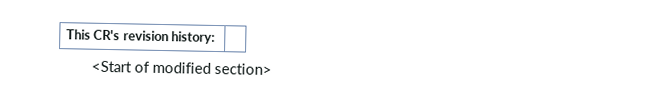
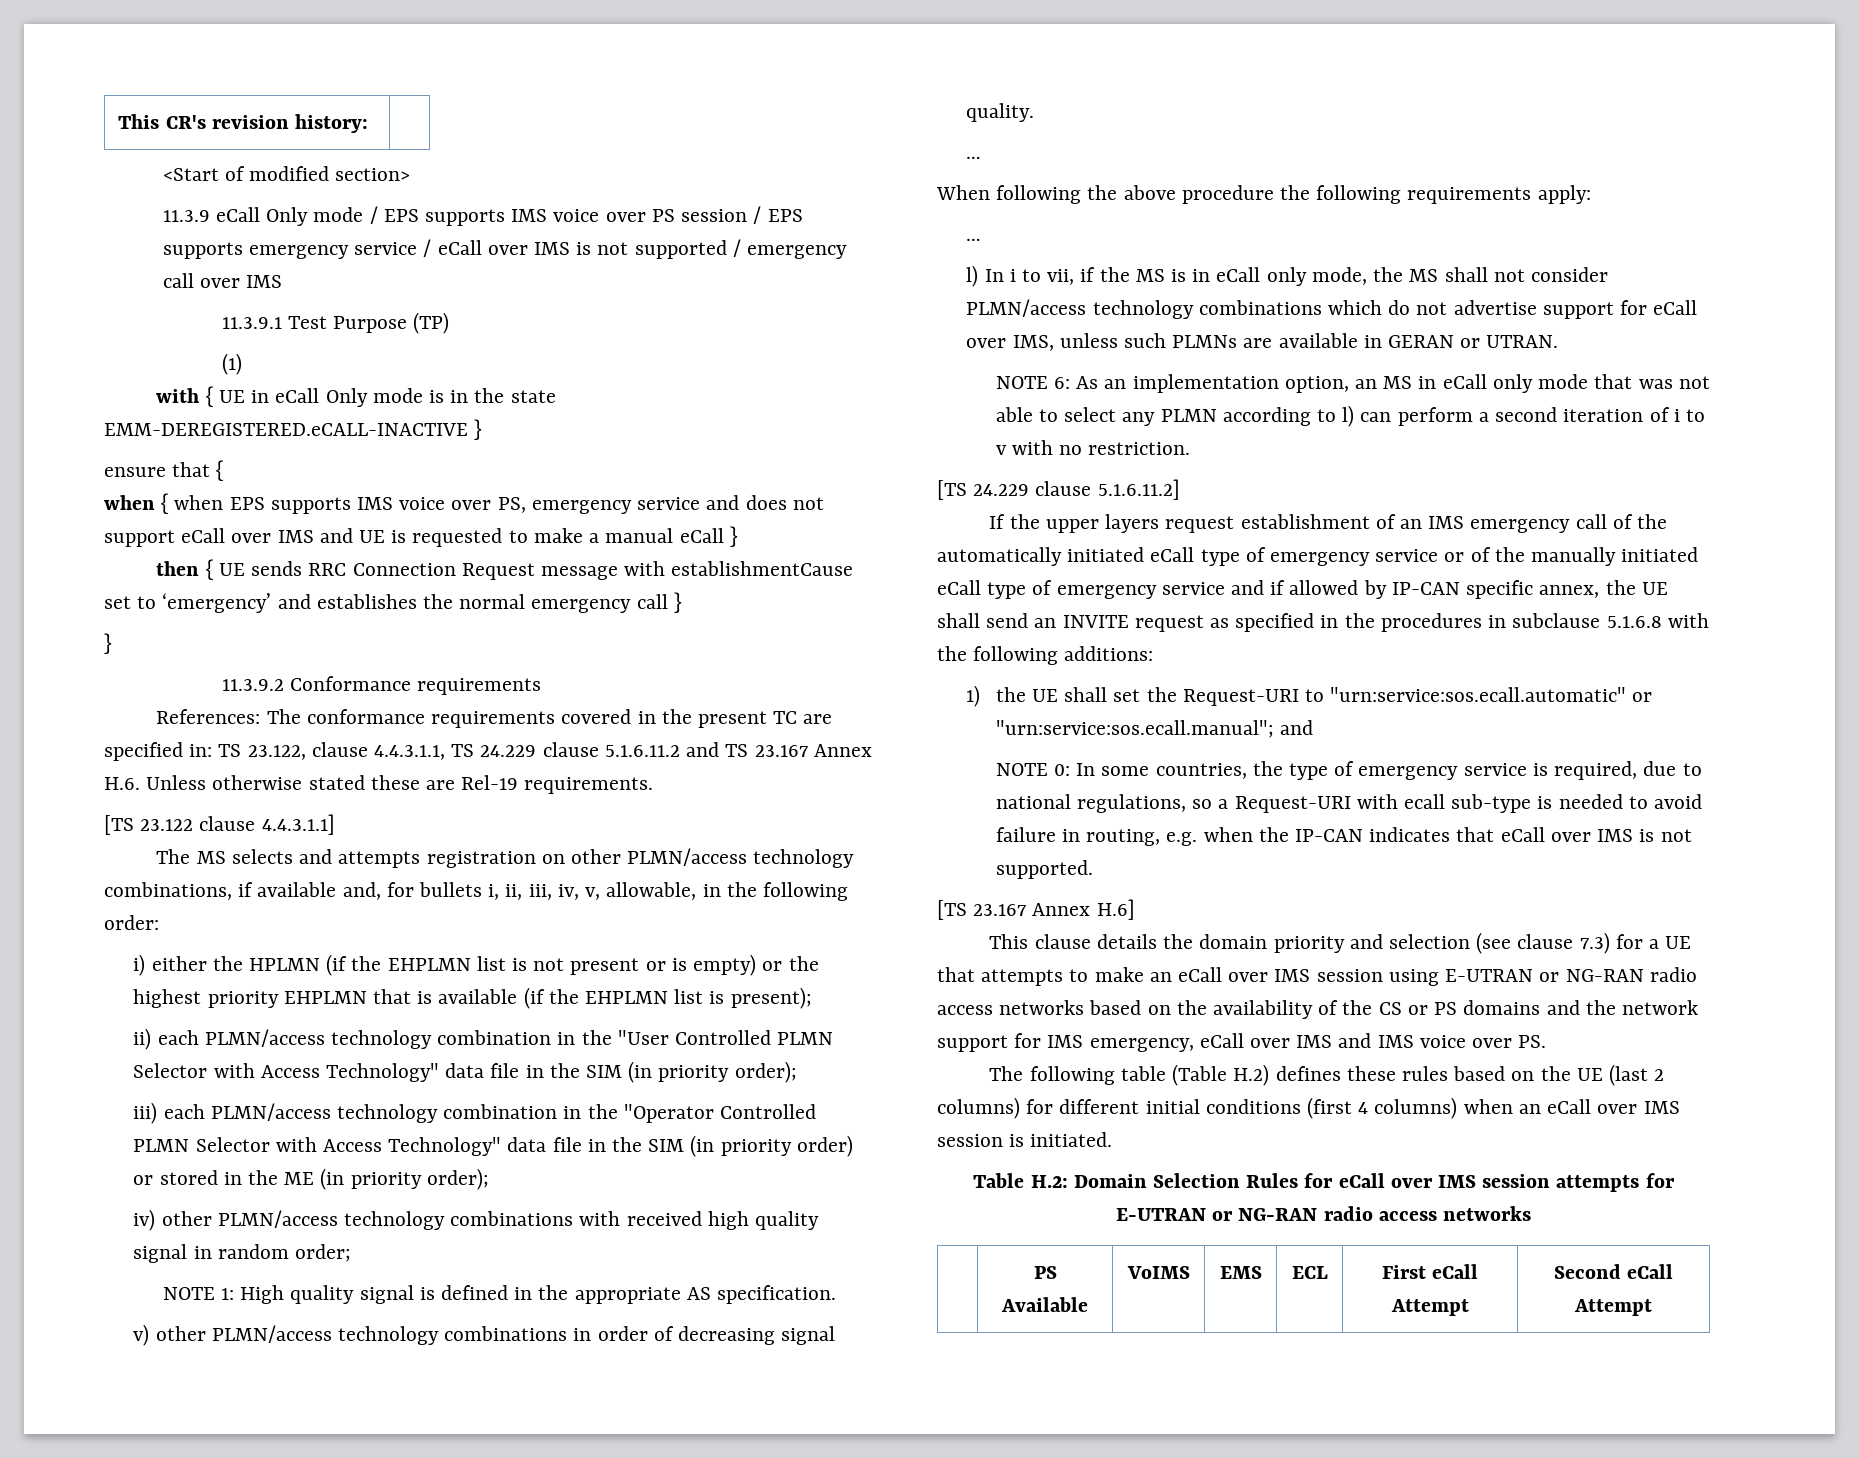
+ 11.3.9 eCall Only mode / EPS supports IMS voice over PS session / EPS supports emergency service / eCall over IMS is not supported / emergency call over IMS
+ 11.3.9.1 Test Purpose (TP)
+ (1)
+ with { UE in eCall Only mode is in the state EMM-DEREGISTERED.eCALL-INACTIVE }
+ ensure that {
+ when { when EPS supports IMS voice over PS, emergency service and does not support eCall over IMS and UE is requested to make a manual eCall }
+ then { UE sends RRC Connection Request message with establishmentCause set to ‘emergency’ and establishes the normal emergency call }
+ }
+ 11.3.9.2 Conformance requirements
+ References: The conformance requirements covered in the present TC are specified in: TS 23.122, clause 4.4.3.1.1, TS 24.229 clause 5.1.6.11.2 and TS 23.167 Annex H.6. Unless otherwise stated these are Rel-19 requirements.
+ [TS 23.122 clause 4.4.3.1.1]
+ The MS selects and attempts registration on other PLMN/access technology combinations, if available and, for bullets i, ii, iii, iv, v, allowable, in the following order:
+ i) either the HPLMN (if the EHPLMN list is not present or is empty) or the highest priority EHPLMN that is available (if the EHPLMN list is present);
+ ii) each PLMN/access technology combination in the "User Controlled PLMN Selector with Access Technology" data file in the SIM (in priority order);
+ iii) each PLMN/access technology combination in the "Operator Controlled PLMN Selector with Access Technology" data file in the SIM (in priority order) or stored in the ME (in priority order);
+ iv) other PLMN/access technology combinations with received high quality signal in random order;
+ NOTE 1: High quality signal is defined in the appropriate AS specification.
+ v) other PLMN/access technology combinations in order of decreasing signal quality.
+ …
+ When following the above procedure the following requirements apply:
+ …
+ l) In i to vii, if the MS is in eCall only mode, the MS shall not consider PLMN/access technology combinations which do not advertise support for eCall over IMS, unless such PLMNs are available in GERAN or UTRAN.
+ NOTE 6: As an implementation option, an MS in eCall only mode that was not able to select any PLMN according to l) can perform a second iteration of i to v with no restriction.
+ [TS 24.229 clause 5.1.6.11.2]
+ If the upper layers request establishment of an IMS emergency call of the automatically initiated eCall type of emergency service or of the manually initiated eCall type of emergency service and if allowed by IP-CAN specific annex, the UE shall send an INVITE request as specified in the procedures in subclause 5.1.6.8 with the following additions:
+ 1) the UE shall set the Request-URI to "urn:service:sos.ecall.automatic" or "urn:service:sos.ecall.manual"; and
+ NOTE 0: In some countries, the type of emergency service is required, due to national regulations, so a Request-URI with ecall sub-type is needed to avoid failure in routing, e.g. when the IP-CAN indicates that eCall over IMS is not supported.
+ [TS 23.167 Annex H.6]
+ This clause details the domain priority and selection (see clause 7.3) for a UE that attempts to make an eCall over IMS session using E-UTRAN or NG-RAN radio access networks based on the availability of the CS or PS domains and the network support for IMS emergency, eCall over IMS and IMS voice over PS.
+ The following table (Table H.2) defines these rules based on the UE (last 2 columns) for different initial conditions (first 4 columns) when an eCall over IMS session is initiated.
+ Table H.2: Domain Selection Rules for eCall over IMS session attempts for E-UTRAN or NG-RAN radio access networks
+ | PS Available | VoIMS | EMS | ECL | First eCall Attempt | Second eCall Attempt

